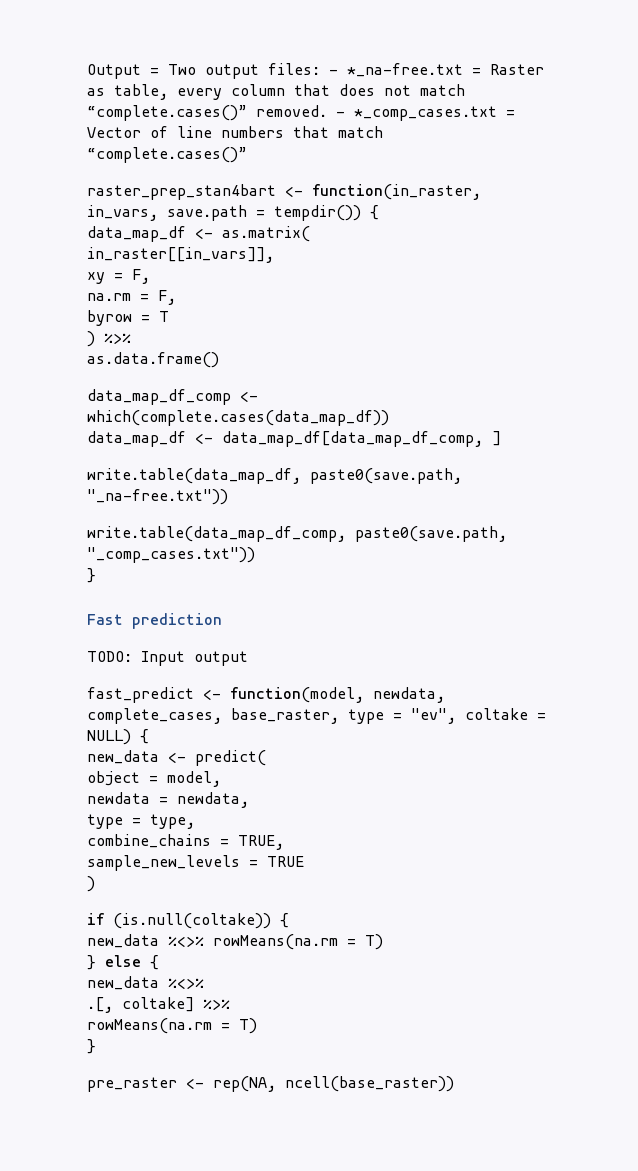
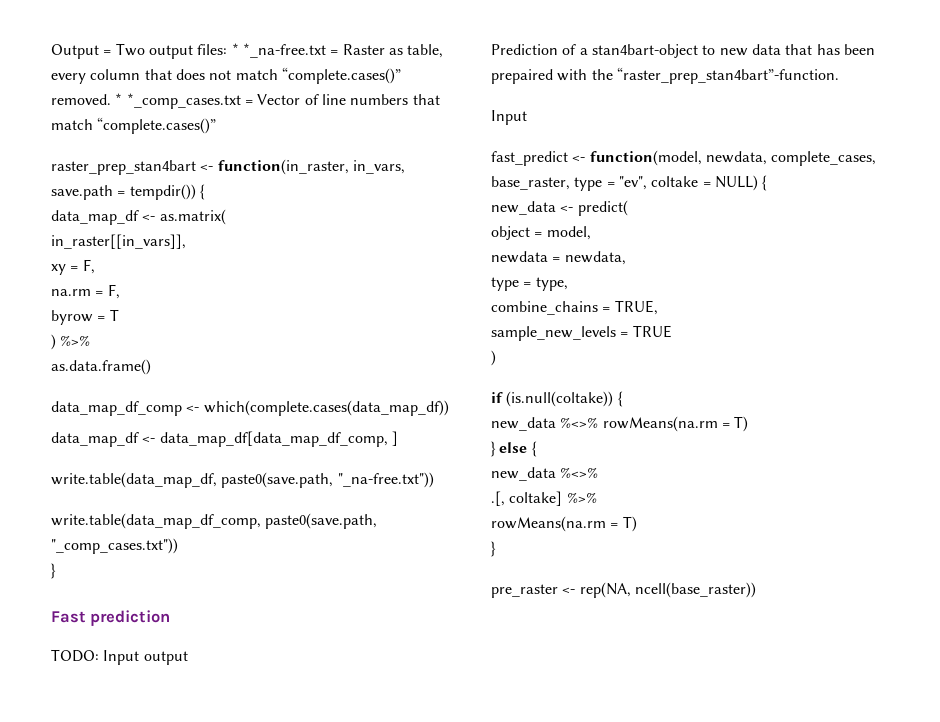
- Output = Two output files: - *_na-free.txt = Raster as table, every column that does not match “complete.cases()” removed.
+ Output = Two output files: * *_na-free.txt = Raster as table, every column that does not match “complete.cases()” removed.
- - *_comp_cases.txt = Vector of line numbers that match “complete.cases()”
+ * *_comp_cases.txt = Vector of line numbers that match “complete.cases()”
+ Prediction of a stan4bart-object to new data that has been prepaired with the “raster_prep_stan4bart”-function.
+ Input

